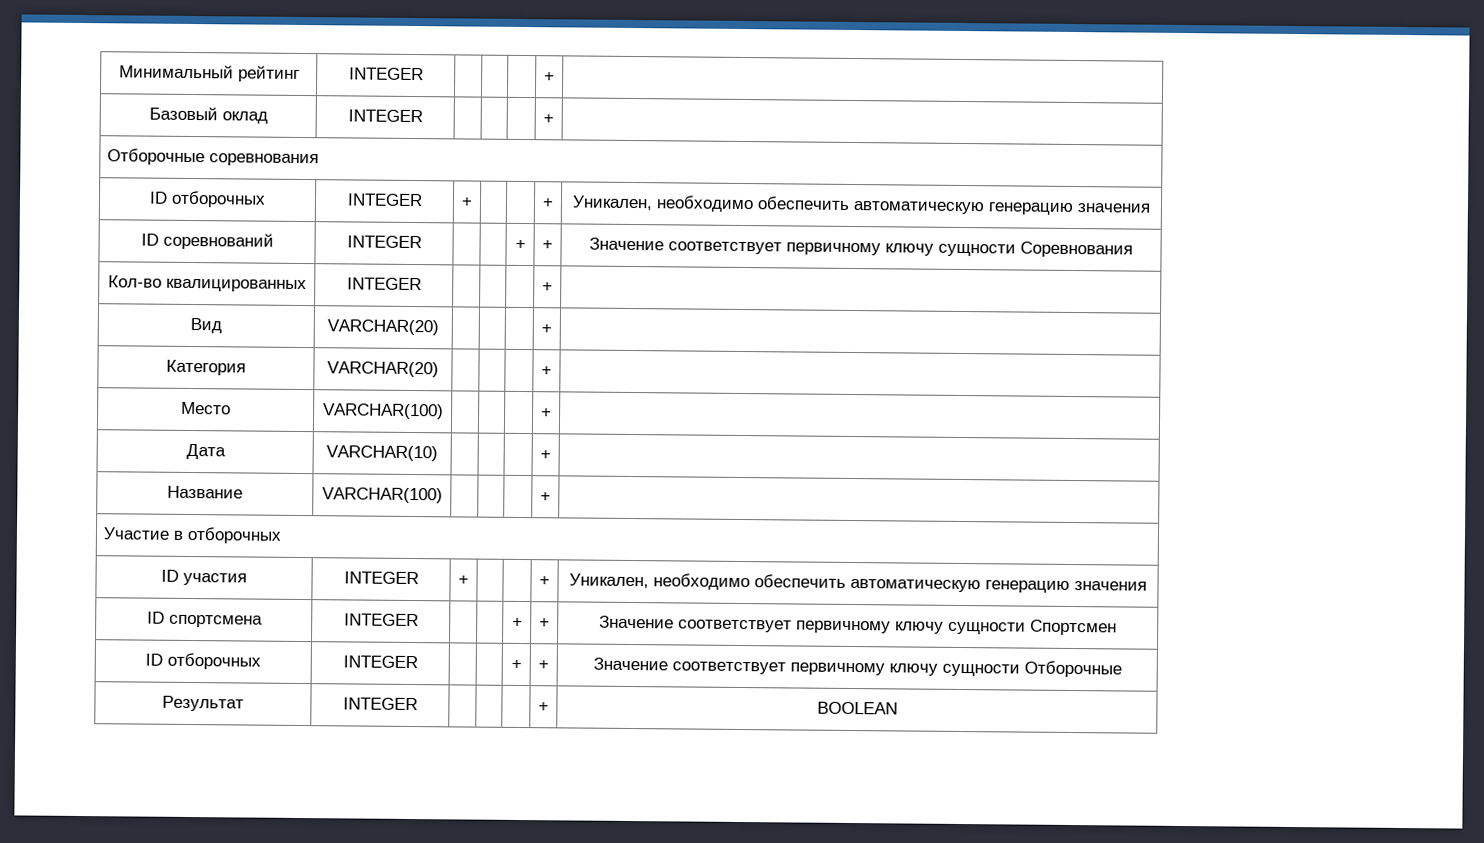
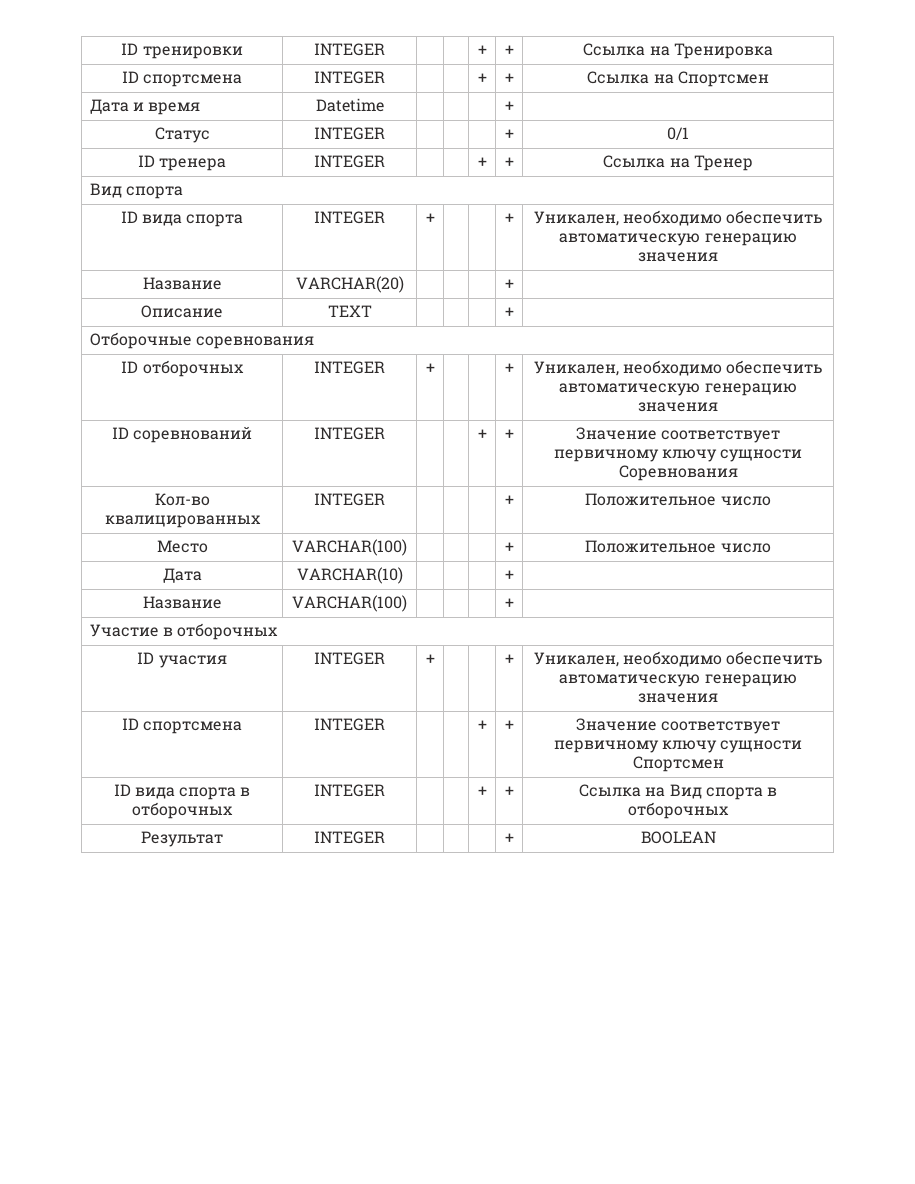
- Минимальный рейтинг | INTEGER | | | | + |
- Базовый оклад | INTEGER | | | | + |
+ ID тренировки | INTEGER | | | + | + | Ссылка на Тренировка
+ ID спортсмена | INTEGER | | | + | + | Ссылка на Спортсмен
+ Дата и время | Datetime | | | | + |
+ Статус | INTEGER | | | | + | 0/1
+ ID тренера | INTEGER | | | + | + | Ссылка на Тренер
+ Вид спорта
+ ID вида спорта | INTEGER | + | | | + | Уникален, необходимо обеспечить автоматическую генерацию значения
+ Название | VARCHAR(20) | | | | + |
+ Описание | TEXT | | | | + |
- Кол-во квалицированных | INTEGER | | | | + |
- Вид | VARCHAR(20) | | | | + |
- Категория | VARCHAR(20) | | | | + |
+ Кол-во квалицированных | INTEGER | | | | + | Положительное число
- Место | VARCHAR(100) | | | | + |
+ Место | VARCHAR(100) | | | | + | Положительное число
- ID отборочных | INTEGER | | | + | + | Значение соответствует первичному ключу сущности Отборочные
+ ID вида спорта в отборочных | INTEGER | | | + | + | Ссылка на Вид спорта в отборочных

